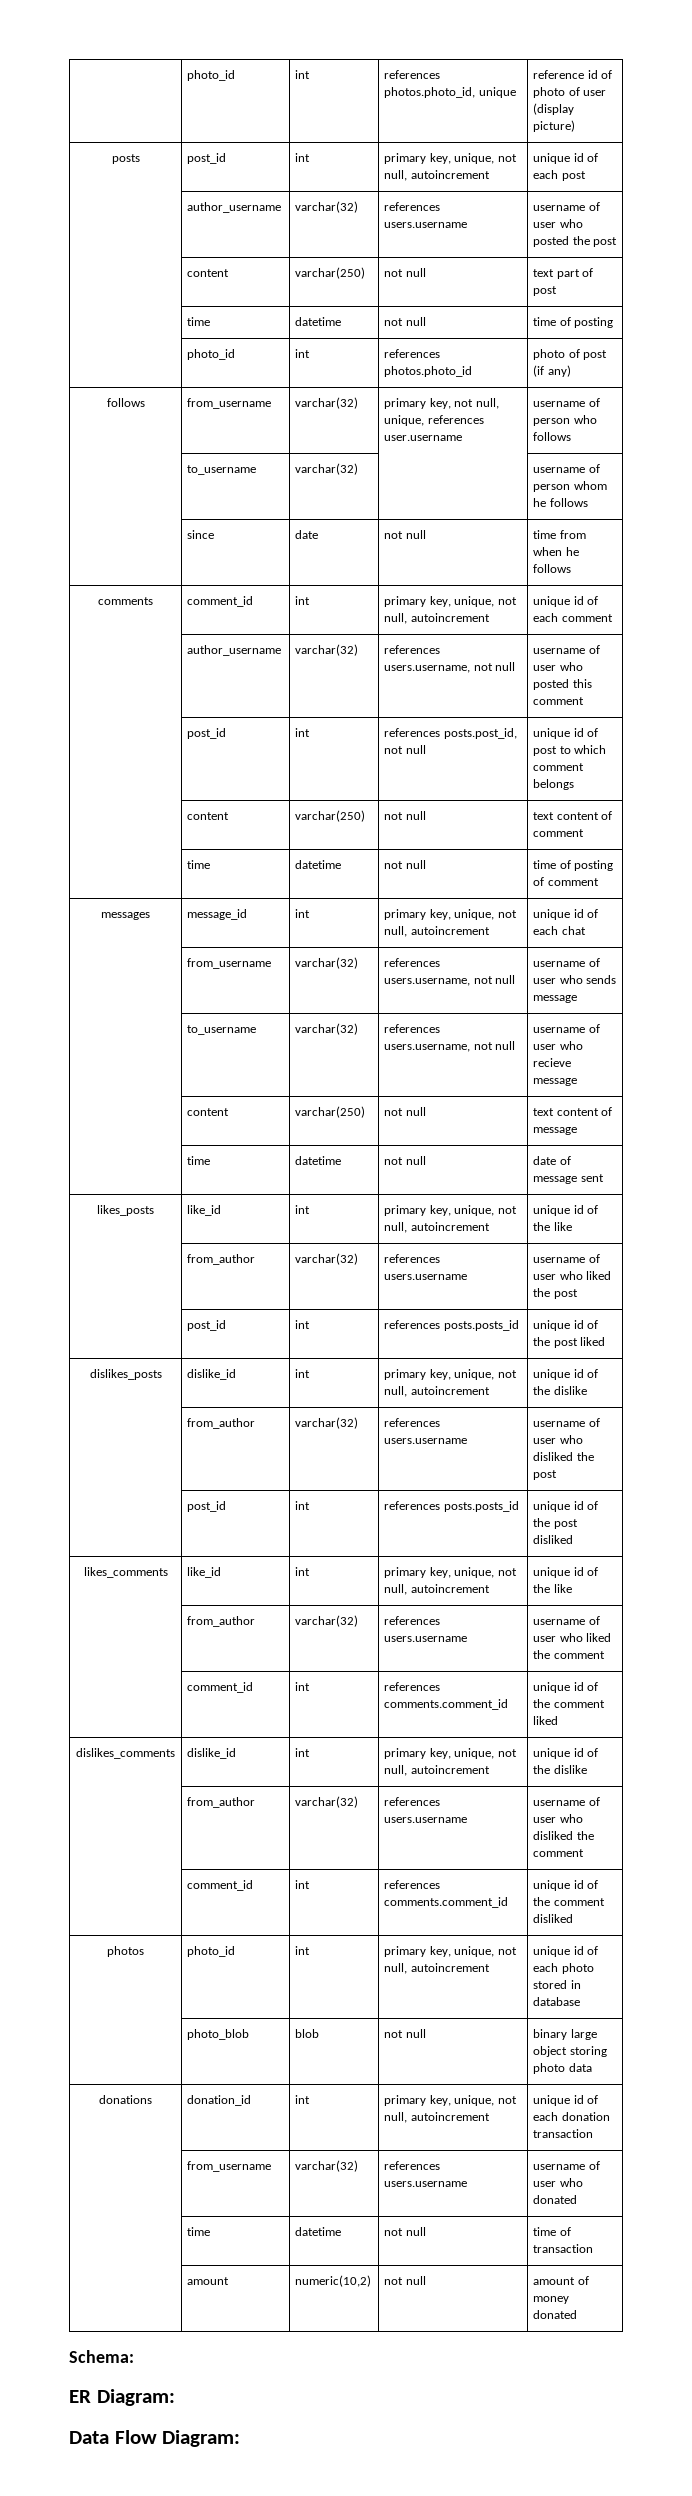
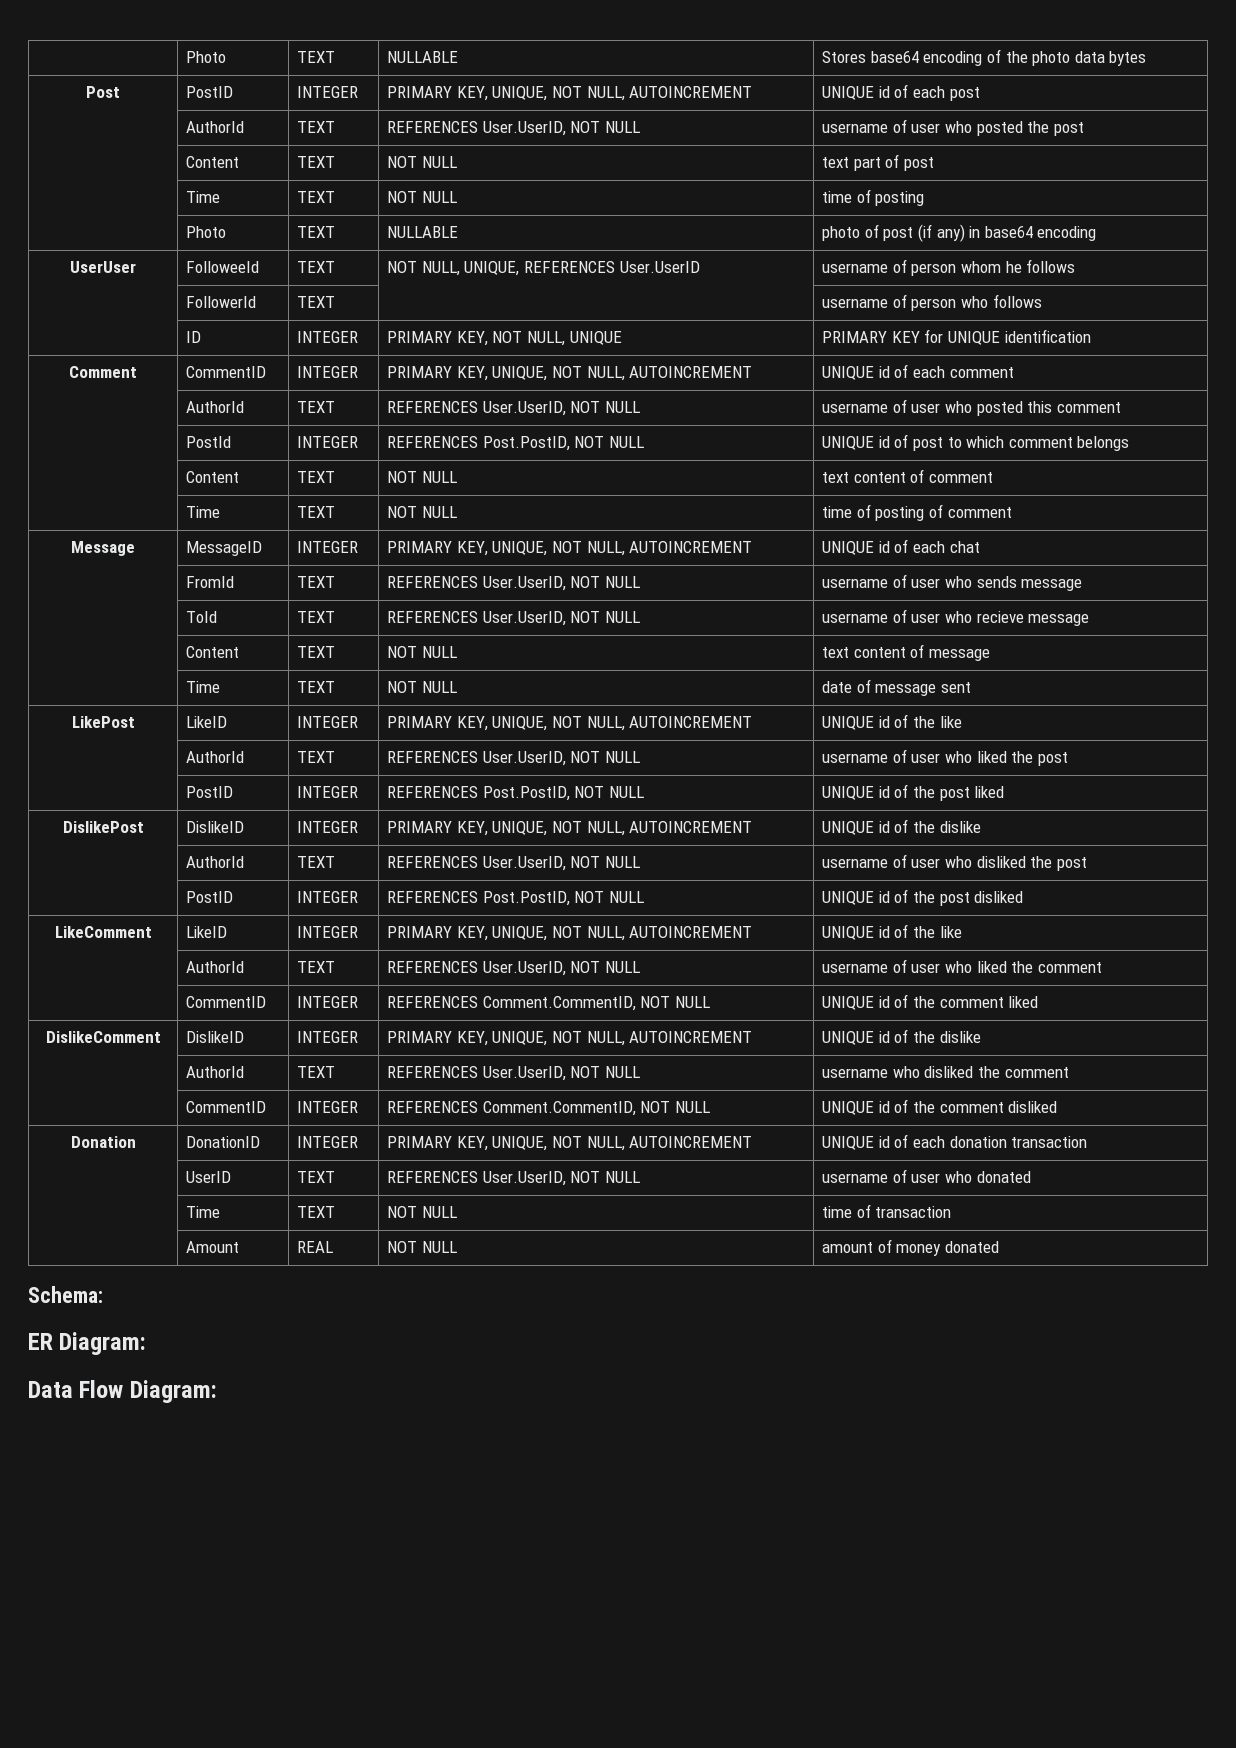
- | photo_id | int | references photos.photo_id, unique | reference id of photo of user (display picture)
- posts | post_id | int | primary key, unique, not null, autoincrement | unique id of each post
- | author_username | varchar(32) | references users.username | username of user who posted the post
+ | Photo | TEXT | NULLABLE | Stores base64 encoding of the photo data bytes
+ Post | PostID | INTEGER | PRIMARY KEY, UNIQUE, NOT NULL, AUTOINCREMENT | UNIQUE id of each post
+ | AuthorId | TEXT | REFERENCES User.UserID, NOT NULL | username of user who posted the post
- | content | varchar(250) | not null | text part of post
- | time | datetime | not null | time of posting
+ | Content | TEXT | NOT NULL | text part of post
+ | Time | TEXT | NOT NULL | time of posting
- | photo_id | int | references photos.photo_id | photo of post (if any)
- follows | from_username | varchar(32) | primary key, not null, unique, references user.username | username of person who follows
- | to_username | varchar(32) | | username of person whom he follows
+ | Photo | TEXT | NULLABLE | photo of post (if any) in base64 encoding
+ UserUser | FolloweeId | TEXT | NOT NULL, UNIQUE, REFERENCES User.UserID | username of person whom he follows
- | since | date | not null | time from when he follows
- comments | comment_id | int | primary key, unique, not null, autoincrement | unique id of each comment
- | author_username | varchar(32) | references users.username, not null | username of user who posted this comment
+ | FollowerId | TEXT | | username of person who follows
+ | ID | INTEGER | PRIMARY KEY, NOT NULL, UNIQUE | PRIMARY KEY for UNIQUE identification
+ Comment | CommentID | INTEGER | PRIMARY KEY, UNIQUE, NOT NULL, AUTOINCREMENT | UNIQUE id of each comment
+ | AuthorId | TEXT | REFERENCES User.UserID, NOT NULL | username of user who posted this comment
- | post_id | int | references posts.post_id, not null | unique id of post to which comment belongs
+ | PostId | INTEGER | REFERENCES Post.PostID, NOT NULL | UNIQUE id of post to which comment belongs
- | content | varchar(250) | not null | text content of comment
+ | Content | TEXT | NOT NULL | text content of comment
- | time | datetime | not null | time of posting of comment
+ | Time | TEXT | NOT NULL | time of posting of comment
- messages | message_id | int | primary key, unique, not null, autoincrement | unique id of each chat
- | from_username | varchar(32) | references users.username, not null | username of user who sends message
+ Message | MessageID | INTEGER | PRIMARY KEY, UNIQUE, NOT NULL, AUTOINCREMENT | UNIQUE id of each chat
+ | FromId | TEXT | REFERENCES User.UserID, NOT NULL | username of user who sends message
- | to_username | varchar(32) | references users.username, not null | username of user who recieve message
+ | ToId | TEXT | REFERENCES User.UserID, NOT NULL | username of user who recieve message
- | content | varchar(250) | not null | text content of message
+ | Content | TEXT | NOT NULL | text content of message
- | time | datetime | not null | date of message sent
+ | Time | TEXT | NOT NULL | date of message sent
- likes_posts | like_id | int | primary key, unique, not null, autoincrement | unique id of the like
- | from_author | varchar(32) | references users.username | username of user who liked the post
+ LikePost | LikeID | INTEGER | PRIMARY KEY, UNIQUE, NOT NULL, AUTOINCREMENT | UNIQUE id of the like
+ | AuthorId | TEXT | REFERENCES User.UserID, NOT NULL | username of user who liked the post
- | post_id | int | references posts.posts_id | unique id of the post liked
+ | PostID | INTEGER | REFERENCES Post.PostID, NOT NULL | UNIQUE id of the post liked
- dislikes_posts | dislike_id | int | primary key, unique, not null, autoincrement | unique id of the dislike
- | from_author | varchar(32) | references users.username | username of user who disliked the post
+ DislikePost | DislikeID | INTEGER | PRIMARY KEY, UNIQUE, NOT NULL, AUTOINCREMENT | UNIQUE id of the dislike
+ | AuthorId | TEXT | REFERENCES User.UserID, NOT NULL | username of user who disliked the post
- | post_id | int | references posts.posts_id | unique id of the post disliked
+ | PostID | INTEGER | REFERENCES Post.PostID, NOT NULL | UNIQUE id of the post disliked
- likes_comments | like_id | int | primary key, unique, not null, autoincrement | unique id of the like
- | from_author | varchar(32) | references users.username | username of user who liked the comment
+ LikeComment | LikeID | INTEGER | PRIMARY KEY, UNIQUE, NOT NULL, AUTOINCREMENT | UNIQUE id of the like
+ | AuthorId | TEXT | REFERENCES User.UserID, NOT NULL | username of user who liked the comment
- | comment_id | int | references comments.comment_id | unique id of the comment liked
+ | CommentID | INTEGER | REFERENCES Comment.CommentID, NOT NULL | UNIQUE id of the comment liked
- dislikes_comments | dislike_id | int | primary key, unique, not null, autoincrement | unique id of the dislike
- | from_author | varchar(32) | references users.username | username of user who disliked the comment
+ DislikeComment | DislikeID | INTEGER | PRIMARY KEY, UNIQUE, NOT NULL, AUTOINCREMENT | UNIQUE id of the dislike
+ | AuthorId | TEXT | REFERENCES User.UserID, NOT NULL | username who disliked the comment
- | comment_id | int | references comments.comment_id | unique id of the comment disliked
+ | CommentID | INTEGER | REFERENCES Comment.CommentID, NOT NULL | UNIQUE id of the comment disliked
- photos | photo_id | int | primary key, unique, not null, autoincrement | unique id of each photo stored in database
- | photo_blob | blob | not null | binary large object storing photo data
- donations | donation_id | int | primary key, unique, not null, autoincrement | unique id of each donation transaction
+ Donation | DonationID | INTEGER | PRIMARY KEY, UNIQUE, NOT NULL, AUTOINCREMENT | UNIQUE id of each donation transaction
- | from_username | varchar(32) | references users.username | username of user who donated
+ | UserID | TEXT | REFERENCES User.UserID, NOT NULL | username of user who donated
- | time | datetime | not null | time of transaction
+ | Time | TEXT | NOT NULL | time of transaction
- | amount | numeric(10,2) | not null | amount of money donated
+ | Amount | REAL | NOT NULL | amount of money donated

